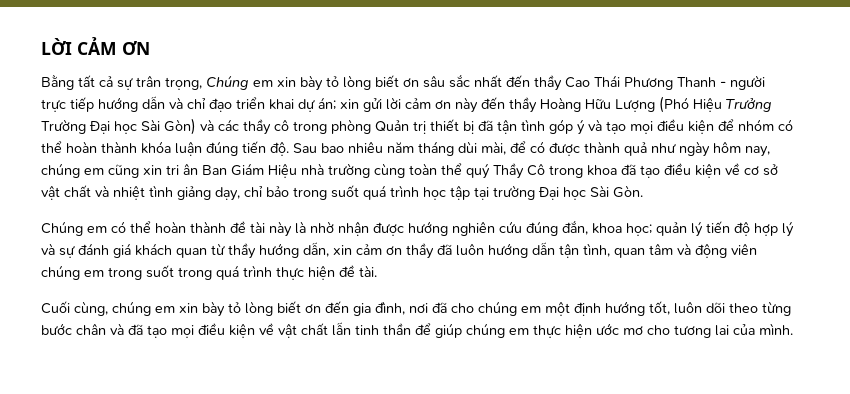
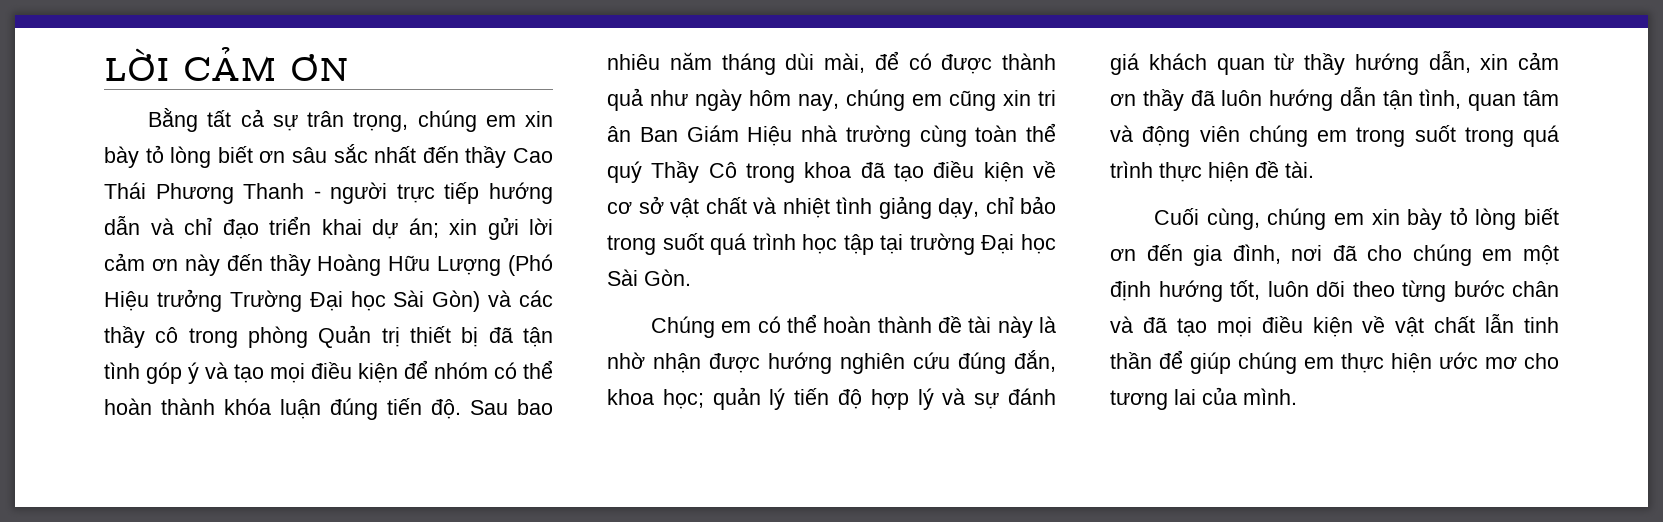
- Bằng tất cả sự trân trọng, Chúng em xin bày tỏ lòng biết ơn sâu sắc nhất đến thầy Cao Thái Phương Thanh - người trực tiếp hướng dẫn và chỉ đạo triển khai dự án;
+ Bằng tất cả sự trân trọng, chúng em xin bày tỏ lòng biết ơn sâu sắc nhất đến thầy Cao Thái Phương Thanh - người trực tiếp hướng dẫn và chỉ đạo triển khai dự án;
- xin gửi lời cảm ơn này đến thầy Hoàng Hữu Lượng (Phó Hiệu Trưởng Trường Đại học Sài Gòn) và các thầy cô trong phòng Quản trị thiết bị đã tận tình góp ý và tạo mọi điều kiện để nhóm có thể hoàn thành khóa luận đúng tiến độ.
+ xin gửi lời cảm ơn này đến thầy Hoàng Hữu Lượng (Phó Hiệu trưởng Trường Đại học Sài Gòn) và các thầy cô trong phòng Quản trị thiết bị đã tận tình góp ý và tạo mọi điều kiện để nhóm có thể hoàn thành khóa luận đúng tiến độ.

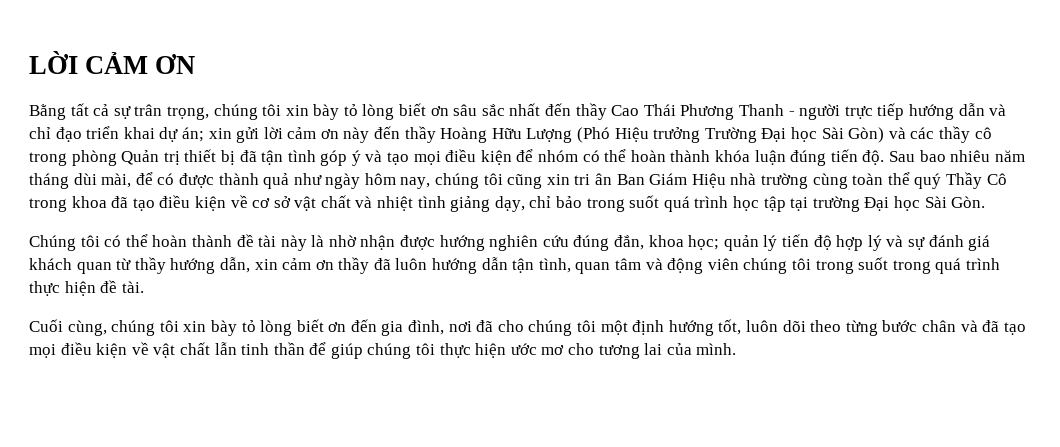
- Bằng tất cả sự trân trọng, chúng em xin bày tỏ lòng biết ơn sâu sắc nhất đến thầy Cao Thái Phương Thanh - người trực tiếp hướng dẫn và chỉ đạo triển khai dự án;
+ Bằng tất cả sự trân trọng, chúng tôi xin bày tỏ lòng biết ơn sâu sắc nhất đến thầy Cao Thái Phương Thanh - người trực tiếp hướng dẫn và chỉ đạo triển khai dự án;
- Sau bao nhiêu năm tháng dùi mài, để có được thành quả như ngày hôm nay, chúng em cũng xin tri ân Ban Giám Hiệu nhà trường cùng toàn thể quý Thầy Cô trong khoa đã tạo điều kiện về cơ sở vật chất và nhiệt tình giảng dạy, chỉ bảo trong suốt quá trình học tập tại trường Đại học Sài Gòn.
+ Sau bao nhiêu năm tháng dùi mài, để có được thành quả như ngày hôm nay, chúng tôi cũng xin tri ân Ban Giám Hiệu nhà trường cùng toàn thể quý Thầy Cô trong khoa đã tạo điều kiện về cơ sở vật chất và nhiệt tình giảng dạy, chỉ bảo trong suốt quá trình học tập tại trường Đại học Sài Gòn.
- Chúng em có thể hoàn thành đề tài này là nhờ nhận được hướng nghiên cứu đúng đắn, khoa học; quản lý tiến độ hợp lý và sự đánh giá khách quan từ thầy hướng dẫn, xin cảm ơn thầy đã luôn hướng dẫn tận tình, quan tâm và động viên chúng em trong suốt trong quá trình thực hiện đề tài.
+ Chúng tôi có thể hoàn thành đề tài này là nhờ nhận được hướng nghiên cứu đúng đắn, khoa học; quản lý tiến độ hợp lý và sự đánh giá khách quan từ thầy hướng dẫn, xin cảm ơn thầy đã luôn hướng dẫn tận tình, quan tâm và động viên chúng tôi trong suốt trong quá trình thực hiện đề tài.
- Cuối cùng, chúng em xin bày tỏ lòng biết ơn đến gia đình, nơi đã cho chúng em một định hướng tốt, luôn dõi theo từng bước chân và đã tạo mọi điều kiện về vật chất lẫn tinh thần để giúp chúng em thực hiện ước mơ cho tương lai của mình.
+ Cuối cùng, chúng tôi xin bày tỏ lòng biết ơn đến gia đình, nơi đã cho chúng tôi một định hướng tốt, luôn dõi theo từng bước chân và đã tạo mọi điều kiện về vật chất lẫn tinh thần để giúp chúng tôi thực hiện ước mơ cho tương lai của mình.

